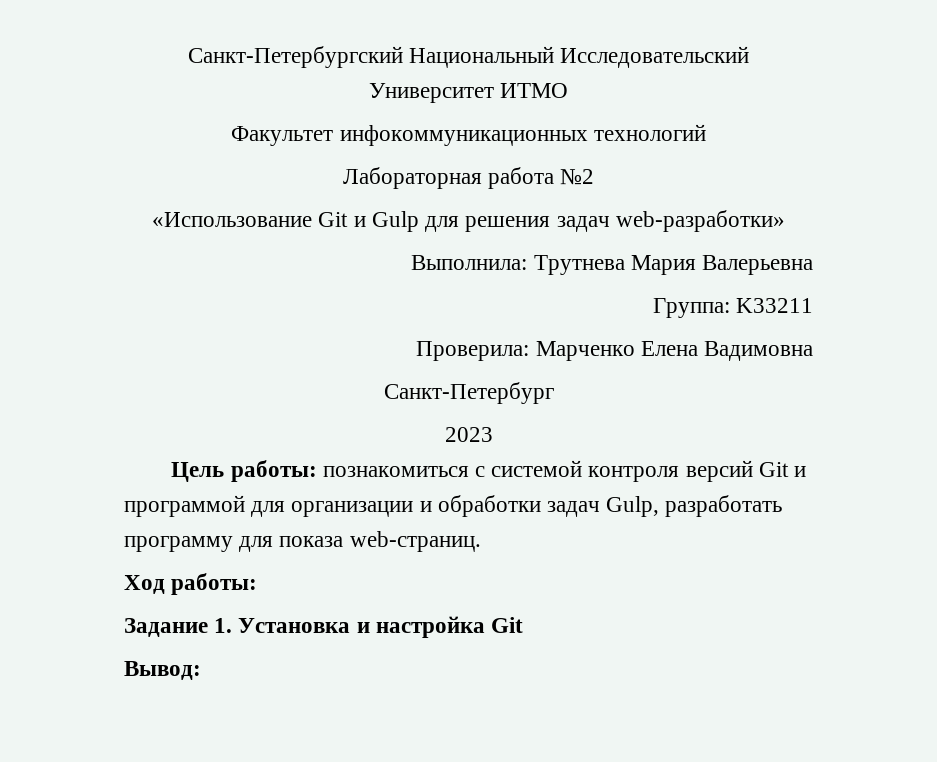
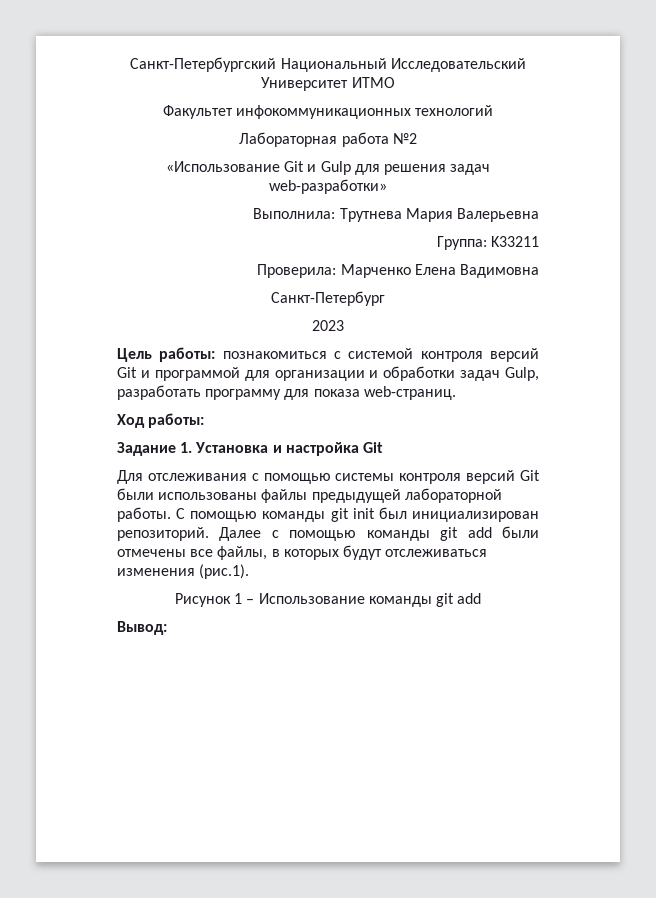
+ Для отслеживания с помощью системы контроля версий Git были использованы файлы предыдущей лабораторной работы. С помощью команды git init был инициализирован репозиторий. Далее с помощью команды git add были отмечены все файлы, в которых будут отслеживаться изменения (рис.1).
+ Рисунок 1 – Использование команды git add

